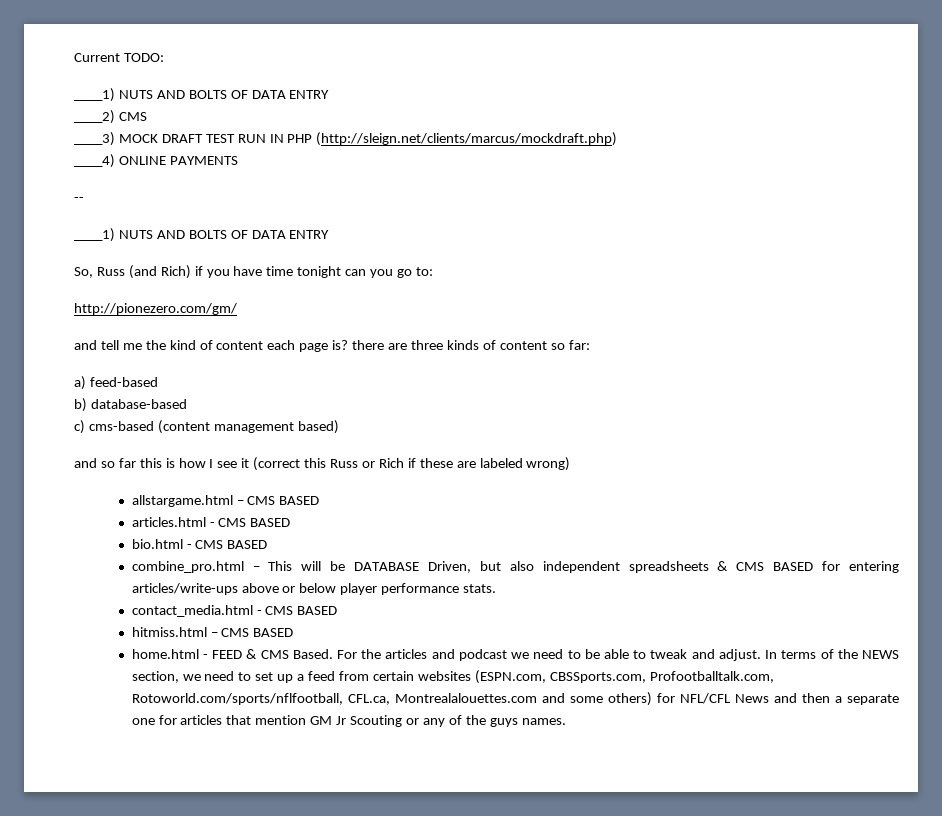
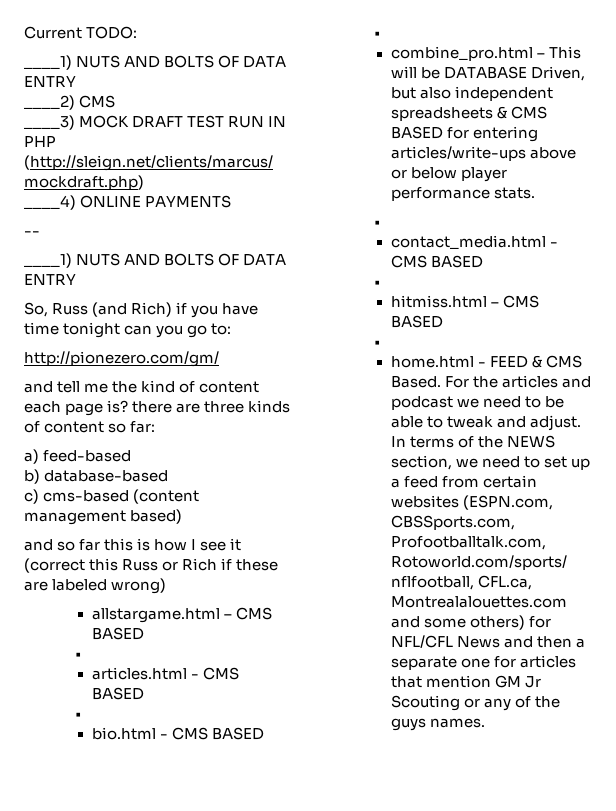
  allstargame.html – CMS BASED
+ •
  articles.html - CMS BASED
+ •
  bio.html - CMS BASED
+ •
  combine_pro.html – This will be DATABASE Driven, but also independent spreadsheets & CMS BASED for entering articles/write-ups above or below player performance stats.
+ •
  contact_media.html - CMS BASED
+ •
  hitmiss.html – CMS BASED
+ •

